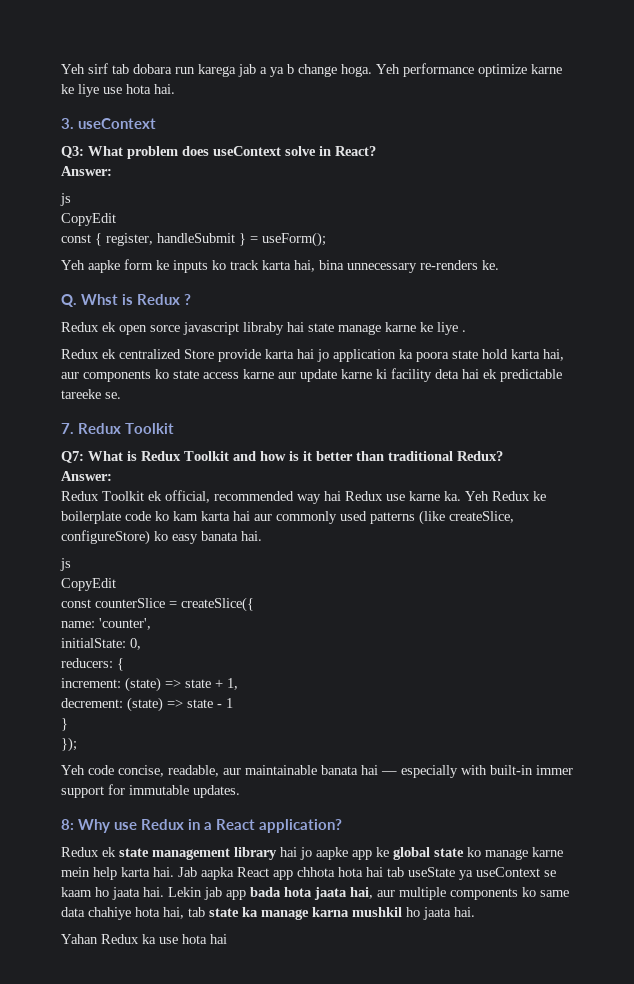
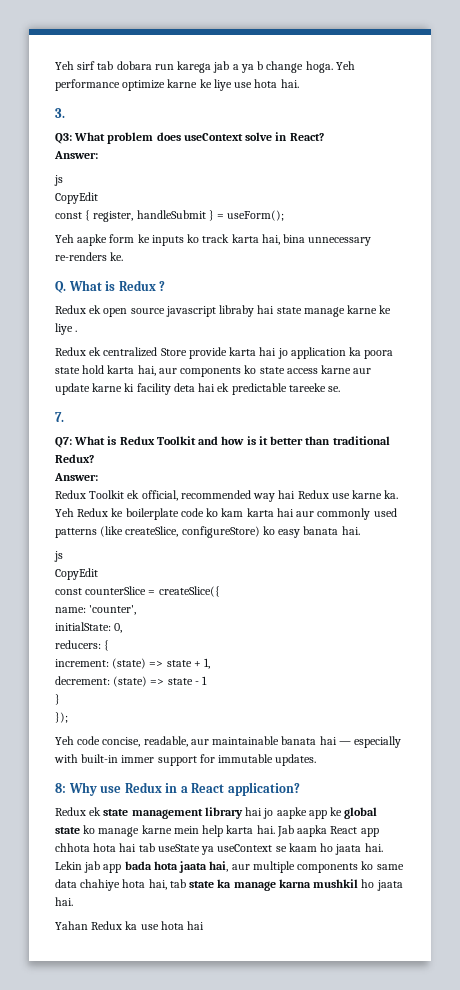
- 3. useContext
+ 3.
- Q. Whst is Redux ?
+ Q. What is Redux ?
- Redux ek open sorce javascript libraby hai state manage karne ke liye .
+ Redux ek open source javascript libraby hai state manage karne ke liye .
- 7. Redux Toolkit
+ 7.

